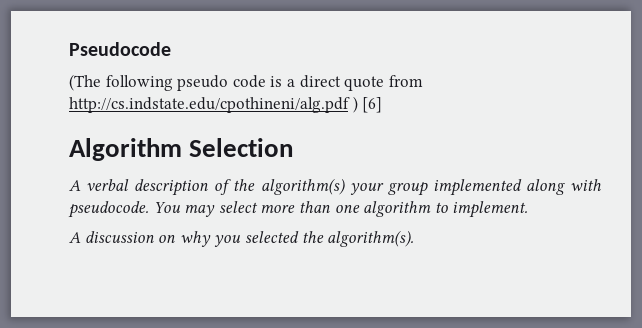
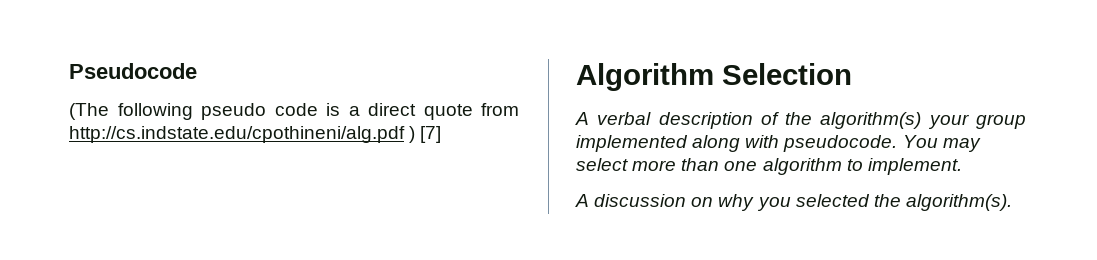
- (The following pseudo code is a direct quote from http://cs.indstate.edu/cpothineni/alg.pdf ) [6]
+ (The following pseudo code is a direct quote from http://cs.indstate.edu/cpothineni/alg.pdf ) [7]

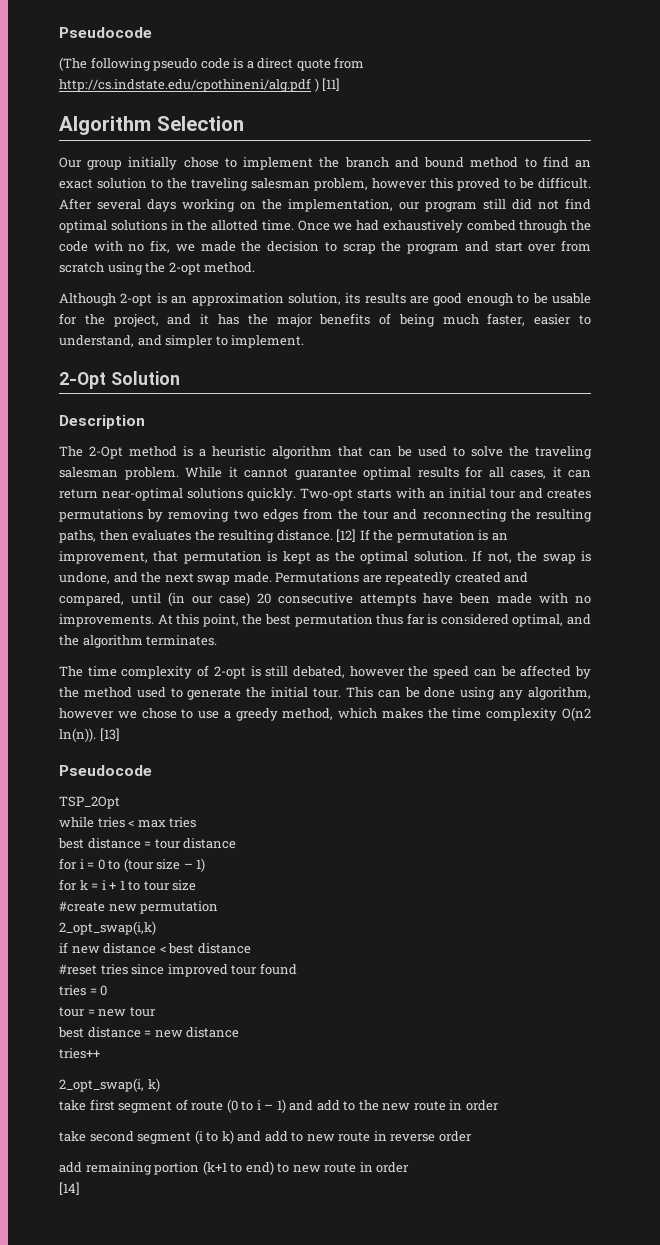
- (The following pseudo code is a direct quote from http://cs.indstate.edu/cpothineni/alg.pdf ) [7]
+ (The following pseudo code is a direct quote from http://cs.indstate.edu/cpothineni/alg.pdf ) [11]
- A verbal description of the algorithm(s) your group implemented along with pseudocode. You may select more than one algorithm to implement.
- A discussion on why you selected the algorithm(s).
+ Our group initially chose to implement the branch and bound method to find an exact solution to the traveling salesman problem, however this proved to be difficult. After several days working on the implementation, our program still did not find optimal solutions in the allotted time. Once we had exhaustively combed through the code with no fix, we made the decision to scrap the program and start over from scratch using the 2-opt method.
+ Although 2-opt is an approximation solution, its results are good enough to be usable for the project, and it has the major benefits of being much faster, easier to understand, and simpler to implement.
+ 2-Opt Solution
+ Description
+ The 2-Opt method is a heuristic algorithm that can be used to solve the traveling salesman problem. While it cannot guarantee optimal results for all cases, it can return near-optimal solutions quickly. Two-opt starts with an initial tour and creates permutations by removing two edges from the tour and reconnecting the resulting paths, then evaluates the resulting distance. [12] If the permutation is an improvement, that permutation is kept as the optimal solution. If not, the swap is undone, and the next swap made. Permutations are repeatedly created and compared, until (in our case) 20 consecutive attempts have been made with no improvements. At this point, the best permutation thus far is considered optimal, and the algorithm terminates.
+ The time complexity of 2-opt is still debated, however the speed can be affected by the method used to generate the initial tour. This can be done using any algorithm, however we chose to use a greedy method, which makes the time complexity O(n2 ln(n)). [13]
+ Pseudocode
+ TSP_2Opt
+ while tries < max tries
+ best distance = tour distance
+ for i = 0 to (tour size – 1)
+ for k = i + 1 to tour size
+ #create new permutation
+ 2_opt_swap(i,k)
+ if new distance < best distance
+ #reset tries since improved tour found
+ tries = 0
+ tour = new tour
+ best distance = new distance
+ tries++
+ 2_opt_swap(i, k)
+ take first segment of route (0 to i – 1) and add to the new route in order
+ take second segment (i to k) and add to new route in reverse order
+ add remaining portion (k+1 to end) to new route in order
+ [14]

